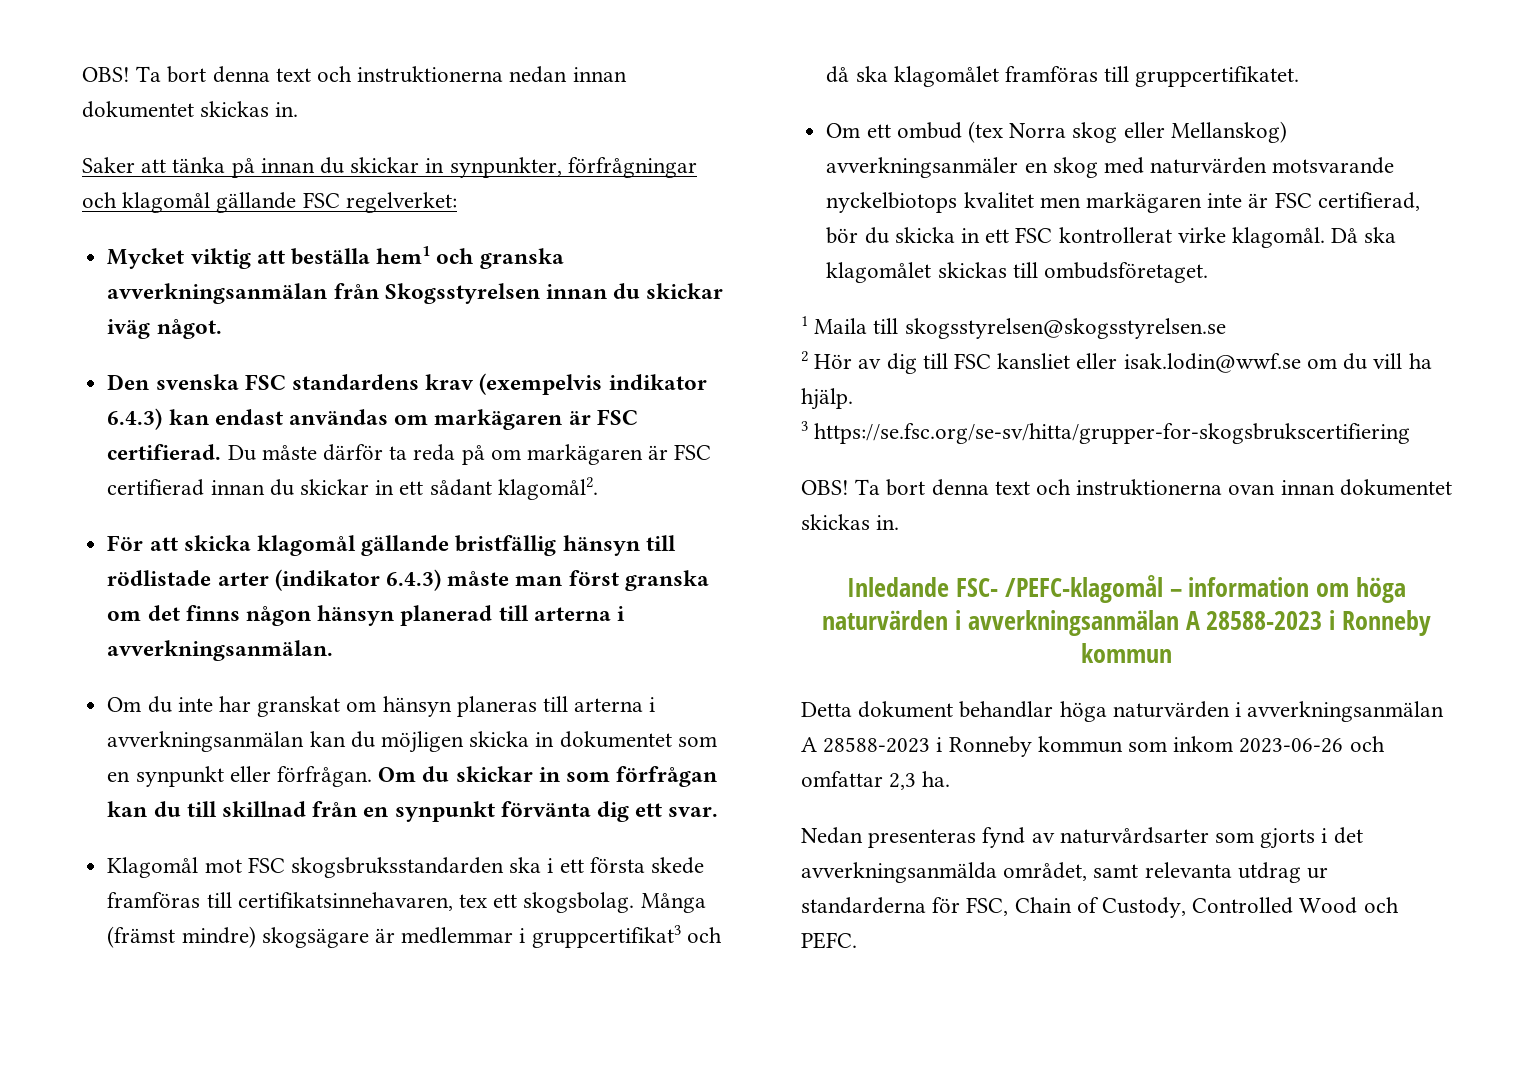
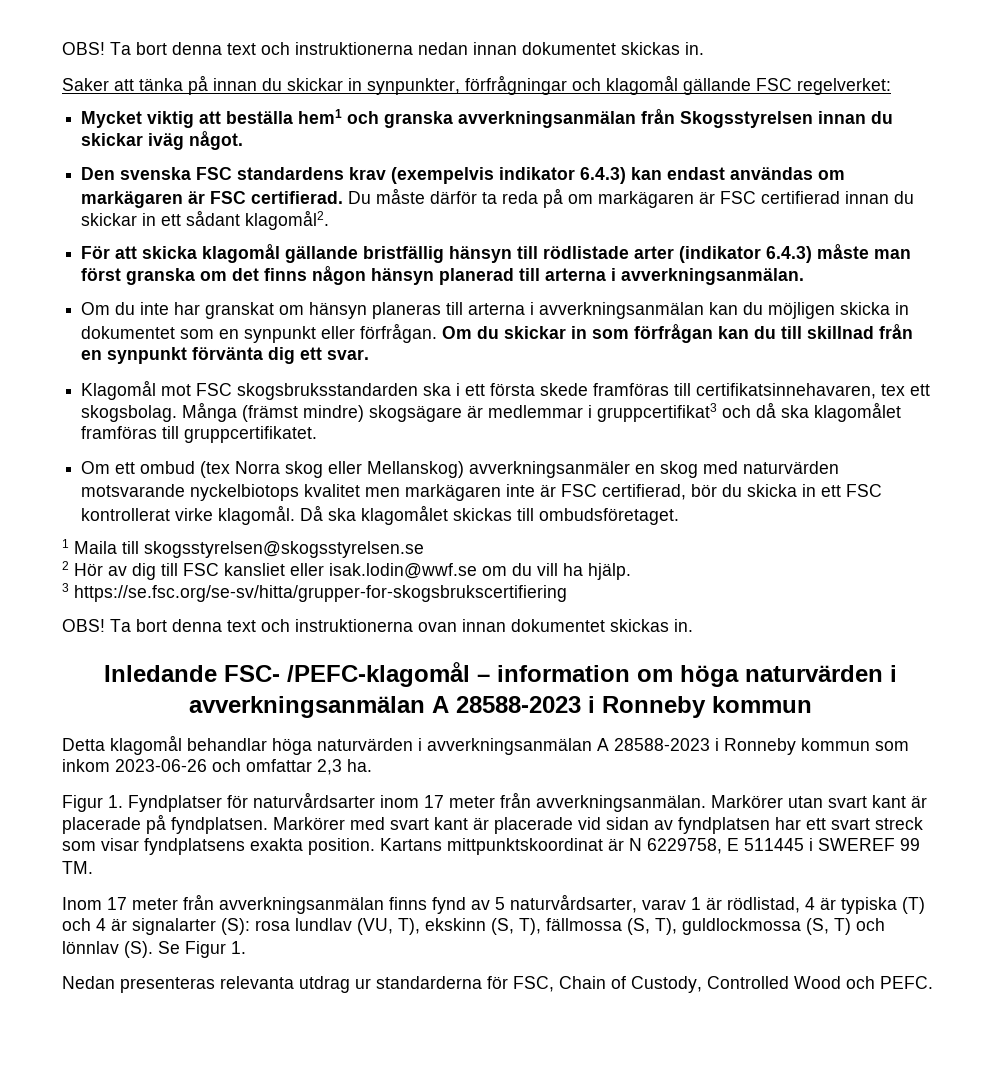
- Detta dokument behandlar höga naturvärden i avverkningsanmälan A 28588-2023 i Ronneby kommun som inkom 2023-06-26 och omfattar 2,3 ha.
+ Detta klagomål behandlar höga naturvärden i avverkningsanmälan A 28588-2023 i Ronneby kommun som inkom 2023-06-26 och omfattar 2,3 ha.
- Nedan presenteras fynd av naturvårdsarter som gjorts i det avverkningsanmälda området, samt relevanta utdrag ur standarderna för FSC, Chain of Custody, Controlled Wood och PEFC.
+ Figur 1. Fyndplatser för naturvårdsarter inom 17 meter från avverkningsanmälan. Markörer utan svart kant är placerade på fyndplatsen. Markörer med svart kant är placerade vid sidan av fyndplatsen har ett svart streck som visar fyndplatsens exakta position. Kartans mittpunktskoordinat är N 6229758, E 511445 i SWEREF 99 TM.
+ Inom 17 meter från avverkningsanmälan finns fynd av 5 naturvårdsarter, varav 1 är rödlistad, 4 är typiska (T) och 4 är signalarter (S): rosa lundlav (VU, T), ekskinn (S, T), fällmossa (S, T), guldlockmossa (S, T) och lönnlav (S). Se Figur 1.
+ Nedan presenteras relevanta utdrag ur standarderna för FSC, Chain of Custody, Controlled Wood och PEFC.

